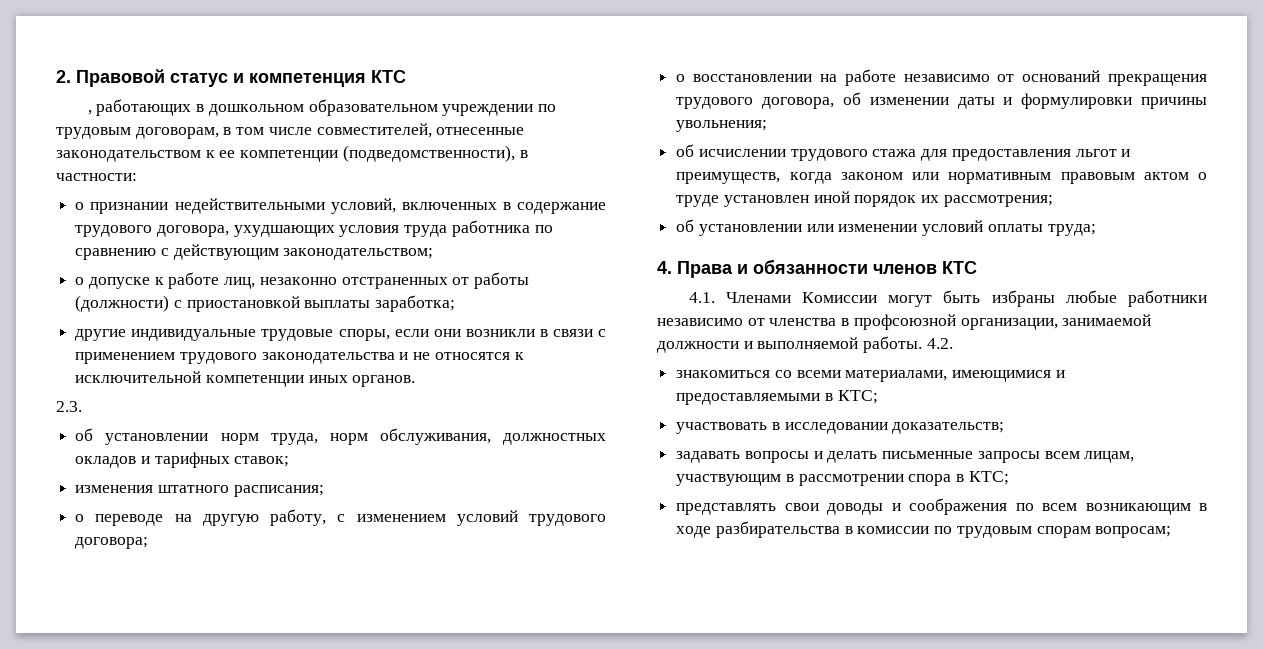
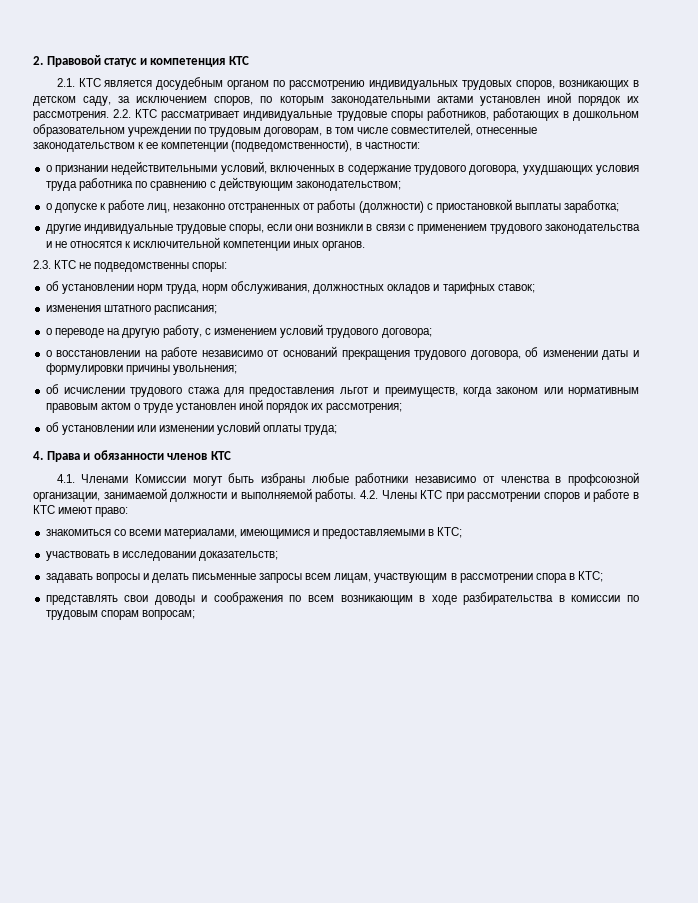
- , работающих в дошкольном образовательном учреждении по трудовым договорам, в том числе совместителей, отнесенные законодательством к ее компетенции (подведомственности), в частности:
+ 2.1. КТС является досудебным органом по рассмотрению индивидуальных трудовых споров, возникающих в детском саду, за исключением споров, по которым законодательными актами установлен иной порядок их рассмотрения. 2.2. КТС рассматривает индивидуальные трудовые споры работников, работающих в дошкольном образовательном учреждении по трудовым договорам, в том числе совместителей, отнесенные законодательством к ее компетенции (подведомственности), в частности:
- 2.3.
+ 2.3. КТС не подведомственны споры:
- 4.2.
+ 4.2. Члены КТС при рассмотрении споров и работе в КТС имеют право:

